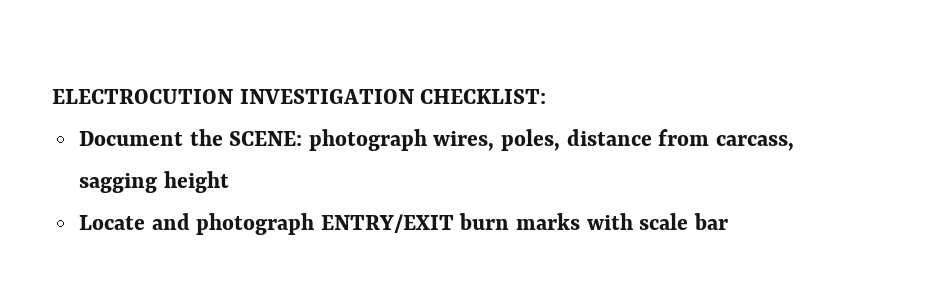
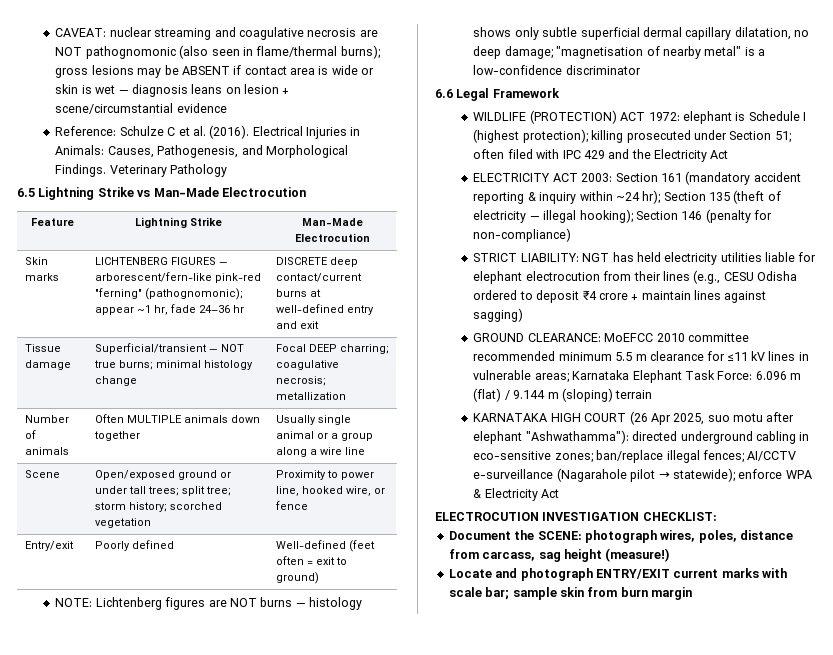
+ CAVEAT: nuclear streaming and coagulative necrosis are NOT pathognomonic (also seen in flame/thermal burns); gross lesions may be ABSENT if contact area is wide or skin is wet — diagnosis leans on lesion + scene/circumstantial evidence
+ Reference: Schulze C et al. (2016). Electrical Injuries in Animals: Causes, Pathogenesis, and Morphological Findings. Veterinary Pathology
+ 6.5 Lightning Strike vs Man-Made Electrocution
+ Feature | Lightning Strike | Man-Made Electrocution
+ Skin marks | LICHTENBERG FIGURES — arborescent/fern-like pink-red "ferning" (pathognomonic); appear ~1 hr, fade 24–36 hr | DISCRETE deep contact/current burns at well-defined entry and exit
+ Tissue damage | Superficial/transient — NOT true burns; minimal histology change | Focal DEEP charring; coagulative necrosis; metallization
+ Number of animals | Often MULTIPLE animals down together | Usually single animal or a group along a wire line
+ Scene | Open/exposed ground or under tall trees; split tree; storm history; scorched vegetation | Proximity to power line, hooked wire, or fence
+ Entry/exit | Poorly defined | Well-defined (feet often = exit to ground)
+ NOTE: Lichtenberg figures are NOT burns — histology shows only subtle superficial dermal capillary dilatation, no deep damage; "magnetisation of nearby metal" is a low-confidence discriminator
+ 6.6 Legal Framework
+ WILDLIFE (PROTECTION) ACT 1972: elephant is Schedule I (highest protection); killing prosecuted under Section 51; often filed with IPC 429 and the Electricity Act
+ ELECTRICITY ACT 2003: Section 161 (mandatory accident reporting & inquiry within ~24 hr); Section 135 (theft of electricity — illegal hooking); Section 146 (penalty for non-compliance)
+ STRICT LIABILITY: NGT has held electricity utilities liable for elephant electrocution from their lines (e.g., CESU Odisha ordered to deposit ₹4 crore + maintain lines against sagging)
+ GROUND CLEARANCE: MoEFCC 2010 committee recommended minimum 5.5 m clearance for ≤11 kV lines in vulnerable areas; Karnataka Elephant Task Force: 6.096 m (flat) / 9.144 m (sloping) terrain
+ KARNATAKA HIGH COURT (26 Apr 2025, suo motu after elephant "Ashwathamma"): directed underground cabling in eco-sensitive zones; ban/replace illegal fences; AI/CCTV e-surveillance (Nagarahole pilot → statewide); enforce WPA & Electricity Act
- Document the SCENE: photograph wires, poles, distance from carcass, sagging height
+ Document the SCENE: photograph wires, poles, distance from carcass, sag height (measure!)
- Locate and photograph ENTRY/EXIT burn marks with scale bar
+ Locate and photograph ENTRY/EXIT current marks with scale bar; sample skin from burn margin

